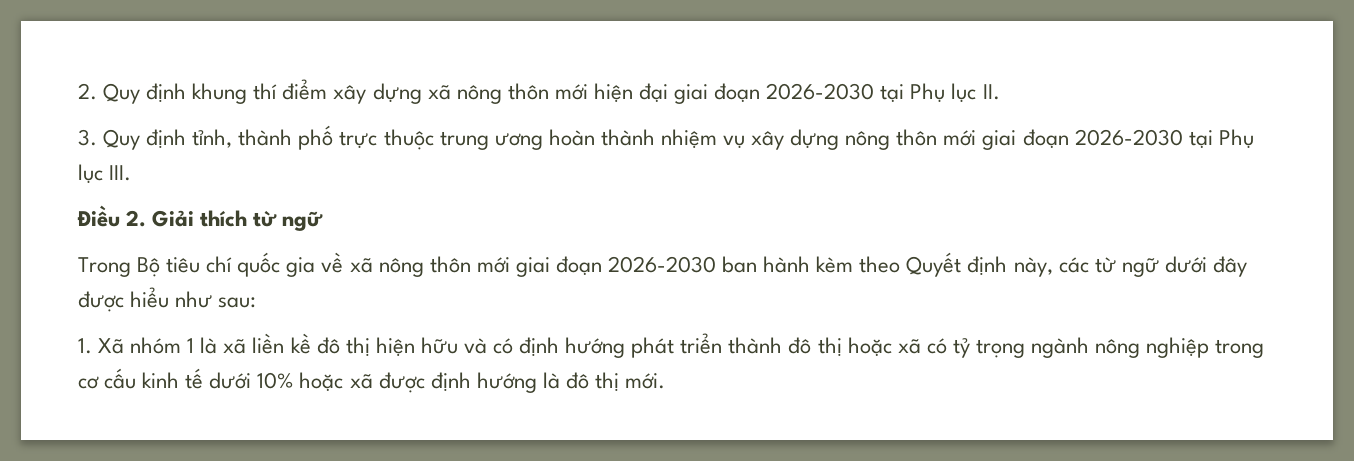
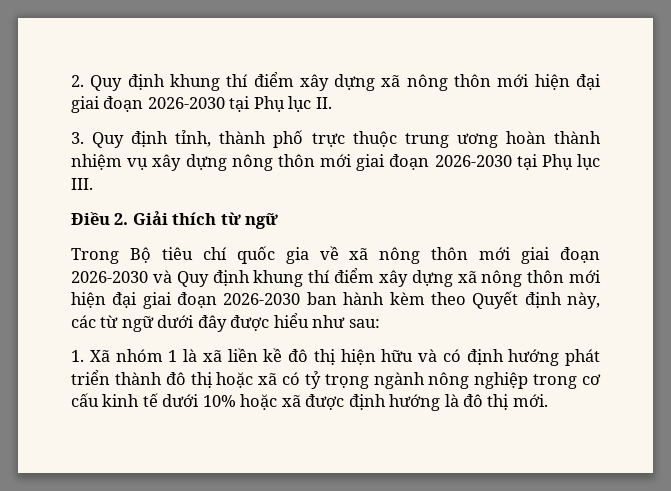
- Trong Bộ tiêu chí quốc gia về xã nông thôn mới giai đoạn 2026-2030 ban hành kèm theo Quyết định này, các từ ngữ dưới đây được hiểu như sau:
+ Trong Bộ tiêu chí quốc gia về xã nông thôn mới giai đoạn 2026-2030 và Quy định khung thí điểm xây dựng xã nông thôn mới hiện đại giai đoạn 2026-2030 ban hành kèm theo Quyết định này, các từ ngữ dưới đây được hiểu như sau:

